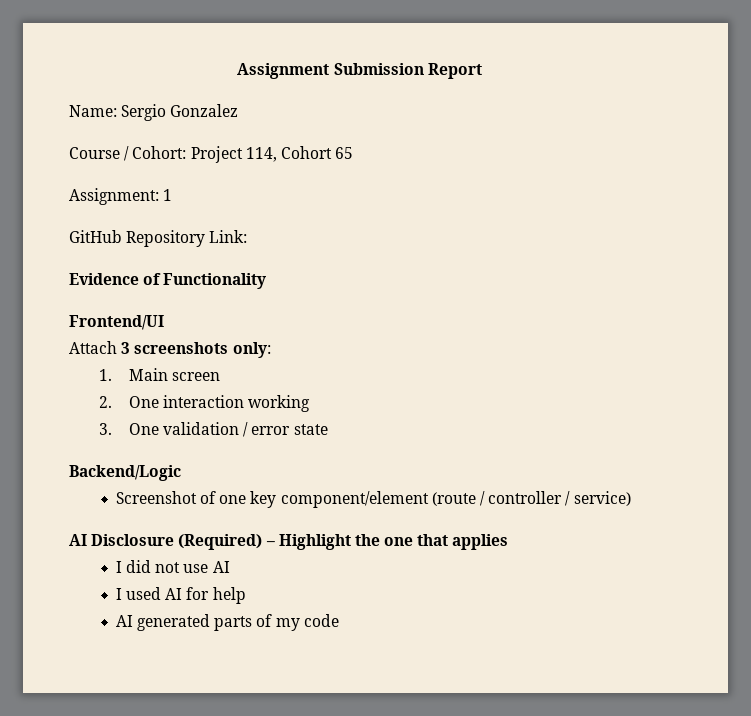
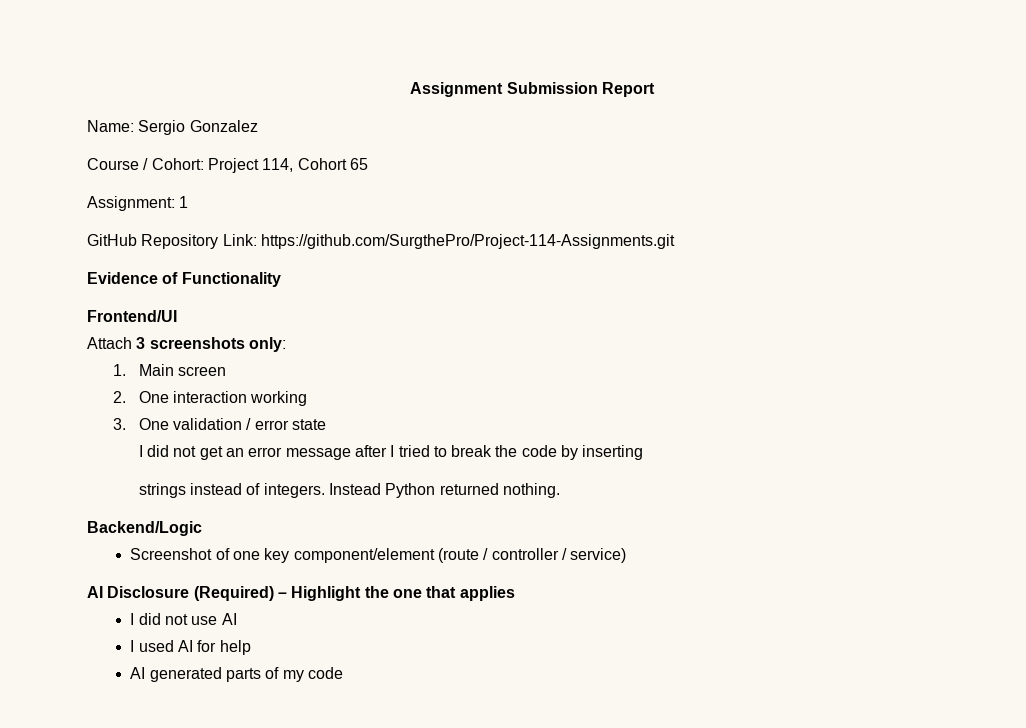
- GitHub Repository Link:
+ GitHub Repository Link: https://github.com/SurgthePro/Project-114-Assignments.git
+ I did not get an error message after I tried to break the code by inserting
+ strings instead of integers. Instead Python returned nothing.

